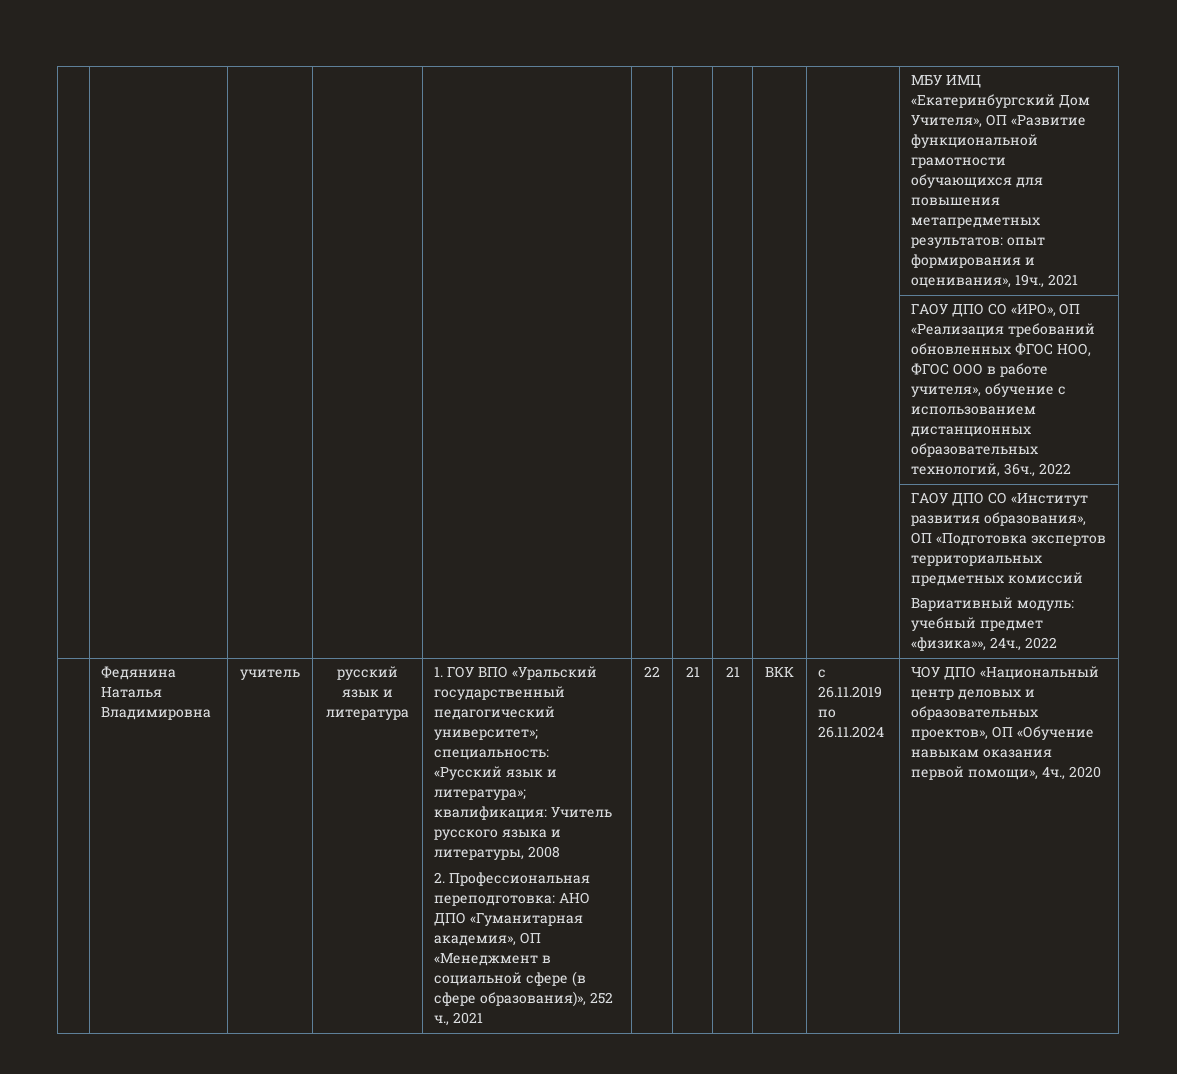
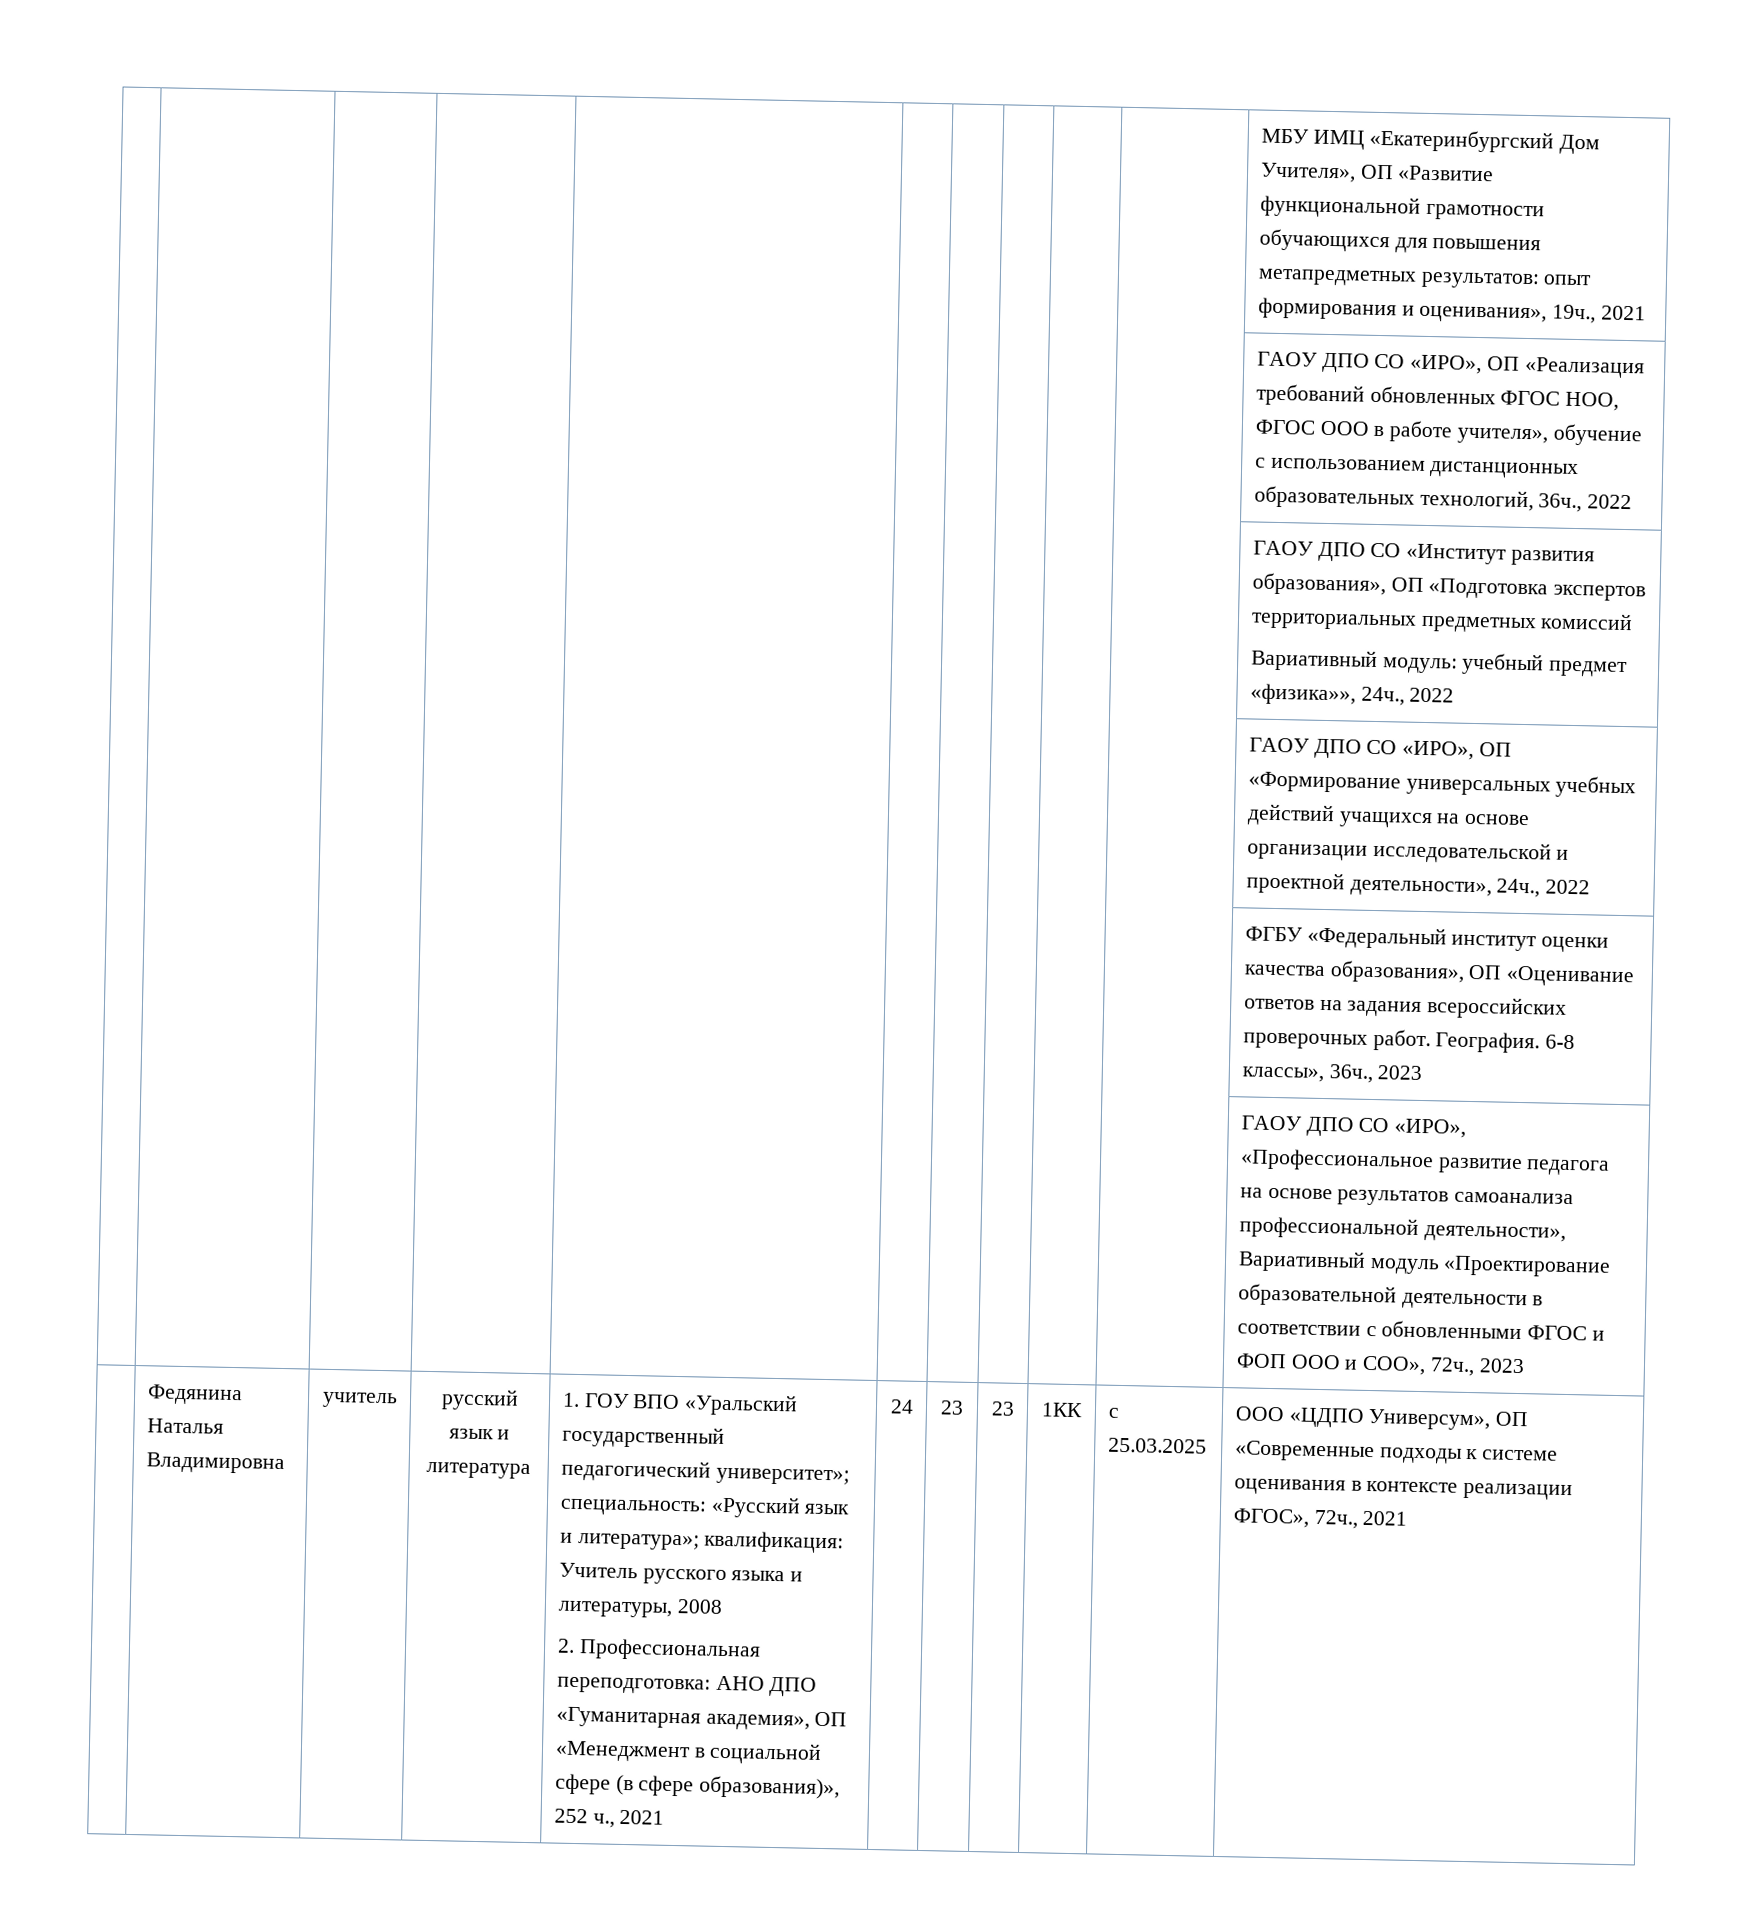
+ | | | | | | | | | | ГАОУ ДПО СО «ИРО», ОП «Формирование универсальных учебных действий учащихся на основе организации исследовательской и проектной деятельности», 24ч., 2022
+ | | | | | | | | | | ФГБУ «Федеральный институт оценки качества образования», ОП «Оценивание ответов на задания всероссийских проверочных работ. География. 6-8 классы», 36ч., 2023
+ | | | | | | | | | | ГАОУ ДПО СО «ИРО», «Профессиональное развитие педагога на основе результатов самоанализа профессиональной деятельности», Вариативный модуль «Проектирование образовательной деятельности в соответствии с обновленными ФГОС и ФОП ООО и СОО», 72ч., 2023
- 22 | 21 | 21 | ВКК | с 26.11.2019 по 26.11.2024 | ЧОУ ДПО «Национальный центр деловых и образовательных проектов», ОП «Обучение навыкам оказания первой помощи», 4ч., 2020
+ 24 | 23 | 23 | 1КК | с 25.03.2025 | ООО «ЦДПО Универсум», ОП «Современные подходы к системе оценивания в контексте реализации ФГОС», 72ч., 2021

